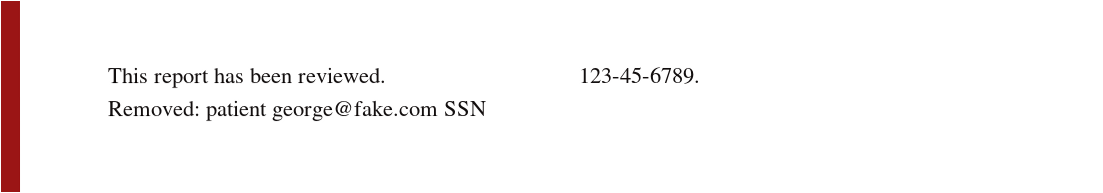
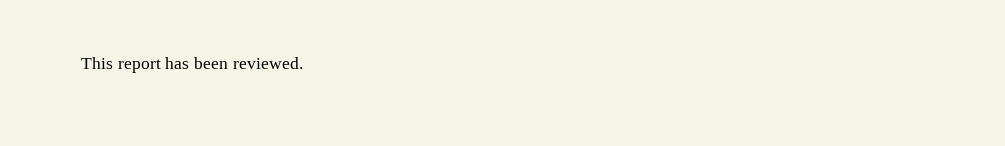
- Removed: patient george@fake.com SSN 123-45-6789.

